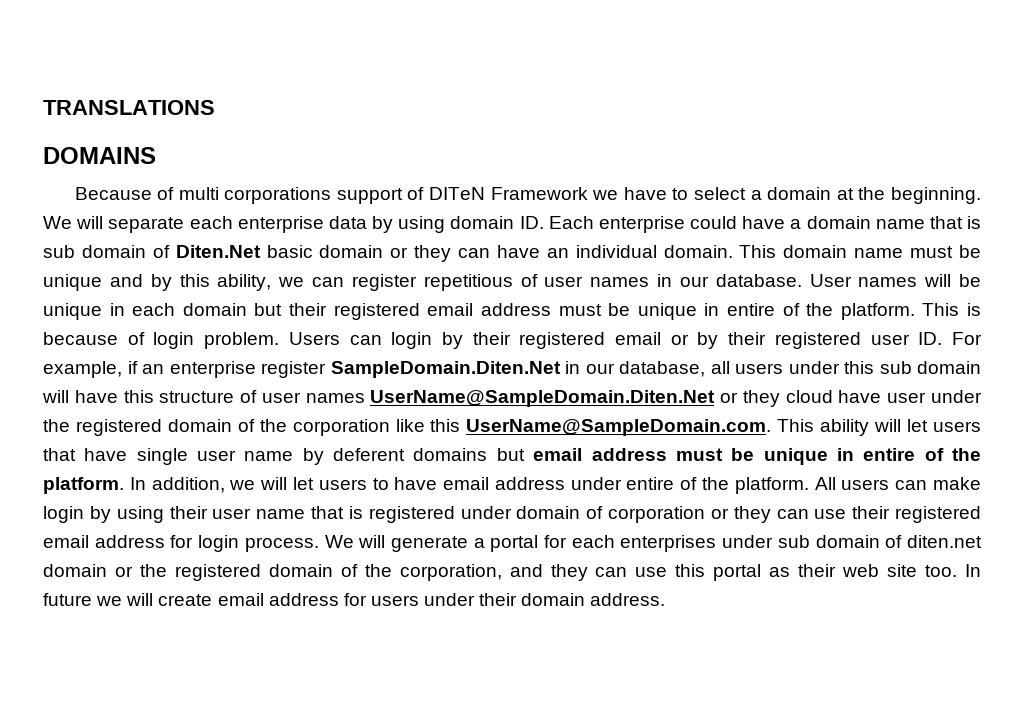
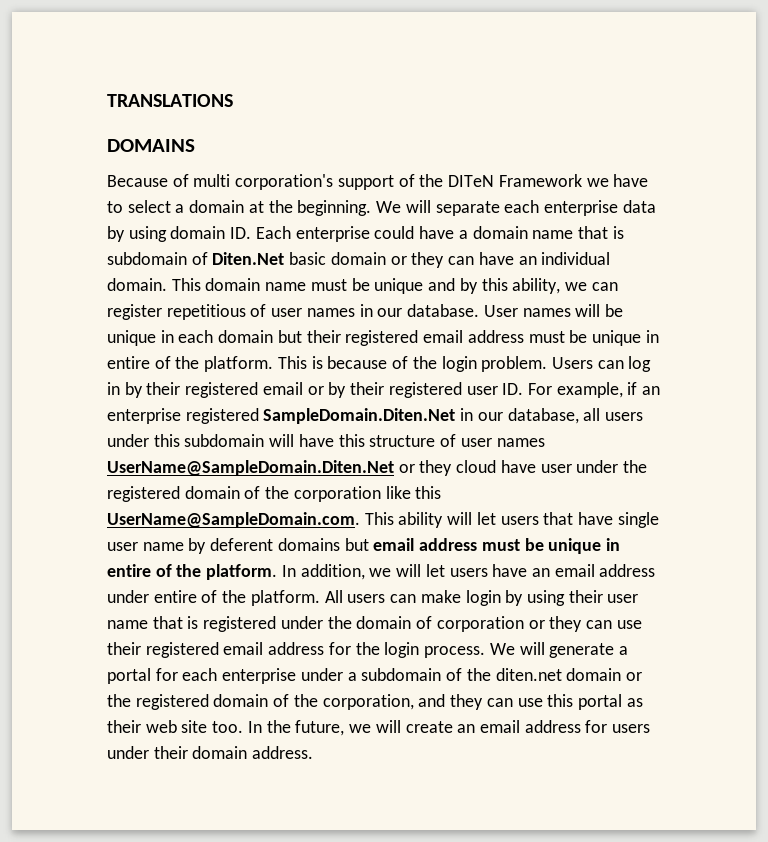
- Because of multi corporations support of DITeN Framework we have to select a domain at the beginning.
+ Because of multi corporation's support of the DITeN Framework we have to select a domain at the beginning.
- We will separate each enterprise data by using domain ID. Each enterprise could have a domain name that is sub domain of Diten.Net basic domain or they can have an individual domain.
+ We will separate each enterprise data by using domain ID. Each enterprise could have a domain name that is subdomain of Diten.Net basic domain or they can have an individual domain.
- This is because of login problem.
+ This is because of the login problem.
- Users can login by their registered email or by their registered user ID. For example, if an enterprise register SampleDomain.Diten.Net in our database, all users under this sub domain will have this structure of user names UserName@SampleDomain.Diten.Net or they cloud have user under the registered domain of the corporation like this UserName@SampleDomain.com. This ability will let users that have single user name by deferent domains but email address must be unique in entire of the platform.
+ Users can log in by their registered email or by their registered user ID. For example, if an enterprise registered SampleDomain.Diten.Net in our database, all users under this subdomain will have this structure of user names UserName@SampleDomain.Diten.Net or they cloud have user under the registered domain of the corporation like this UserName@SampleDomain.com. This ability will let users that have single user name by deferent domains but email address must be unique in entire of the platform.
- In addition, we will let users to have email address under entire of the platform.
+ In addition, we will let users have an email address under entire of the platform.
- All users can make login by using their user name that is registered under domain of corporation or they can use their registered email address for login process.
+ All users can make login by using their user name that is registered under the domain of corporation or they can use their registered email address for the login process.
- We will generate a portal for each enterprises under sub domain of diten.net domain or the registered domain of the corporation, and they can use this portal as their web site too.
+ We will generate a portal for each enterprise under a subdomain of the diten.net domain or the registered domain of the corporation, and they can use this portal as their web site too.
- In future we will create email address for users under their domain address.
+ In the future, we will create an email address for users under their domain address.

